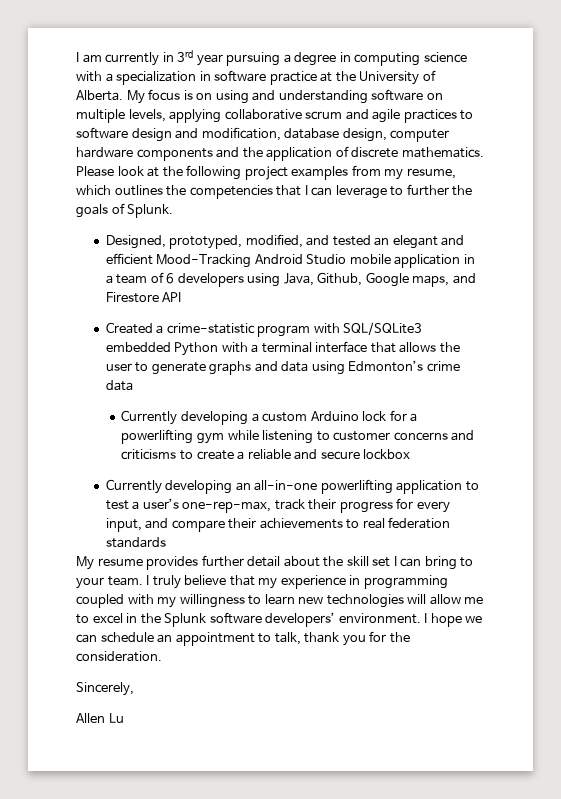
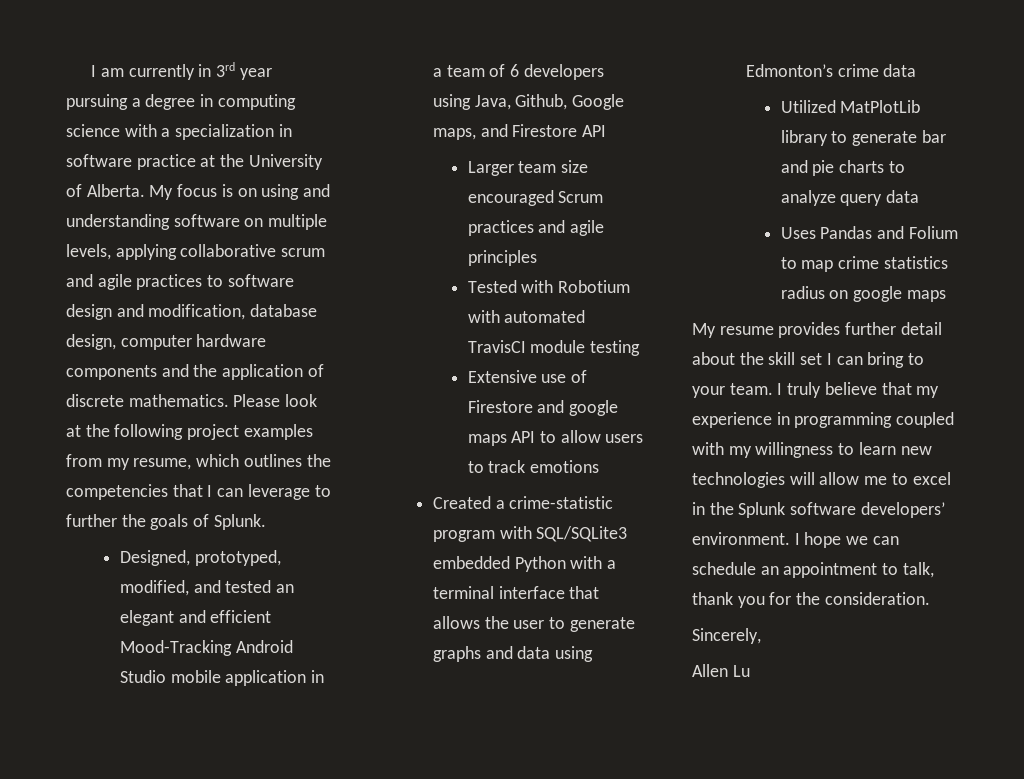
+ Larger team size encouraged Scrum practices and agile principles
+ Tested with Robotium with automated TravisCI module testing
+ Extensive use of Firestore and google maps API to allow users to track emotions
- Currently developing a custom Arduino lock for a powerlifting gym while listening to customer concerns and criticisms to create a reliable and secure lockbox
- Currently developing an all-in-one powerlifting application to test a user’s one-rep-max, track their progress for every input, and compare their achievements to real federation standards
+ Utilized MatPlotLib library to generate bar and pie charts to analyze query data
+ Uses Pandas and Folium to map crime statistics radius on google maps

